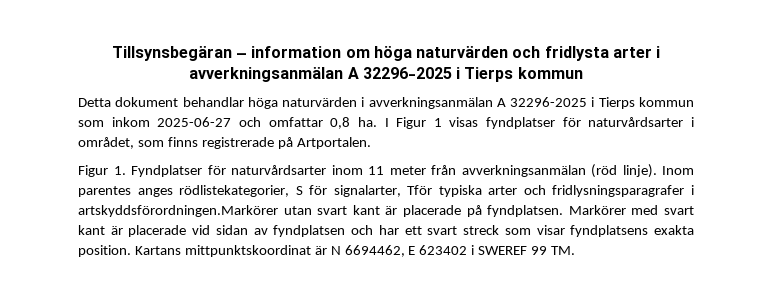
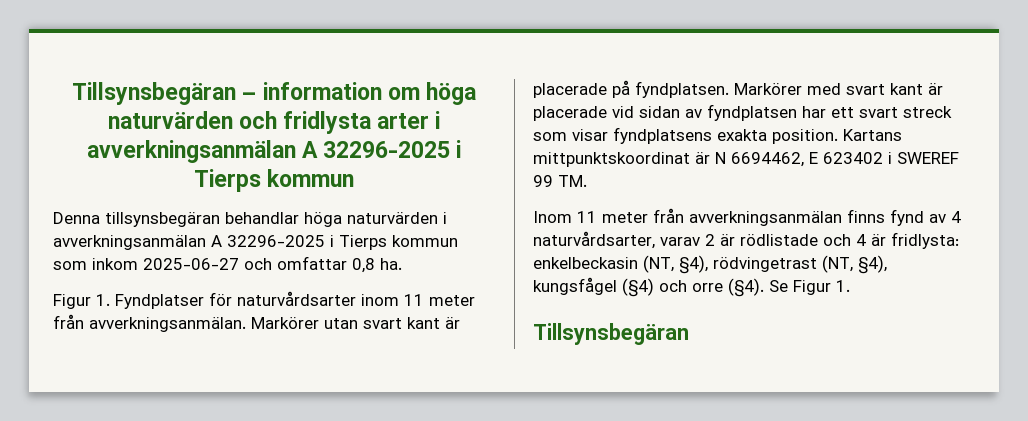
- Detta dokument behandlar höga naturvärden i avverkningsanmälan A 32296-2025 i Tierps kommun som inkom 2025-06-27 och omfattar 0,8 ha. I Figur 1 visas fyndplatser för naturvårdsarter i området, som finns registrerade på Artportalen.
+ Denna tillsynsbegäran behandlar höga naturvärden i avverkningsanmälan A 32296-2025 i Tierps kommun som inkom 2025-06-27 och omfattar 0,8 ha.
- Figur 1. Fyndplatser för naturvårdsarter inom 11 meter från avverkningsanmälan (röd linje). Inom parentes anges rödlistekategorier, S för signalarter, Tför typiska arter och fridlysningsparagrafer i artskyddsförordningen.Markörer utan svart kant är placerade på fyndplatsen.
+ Figur 1. Fyndplatser för naturvårdsarter inom 11 meter från avverkningsanmälan. Markörer utan svart kant är placerade på fyndplatsen.
- Markörer med svart kant är placerade vid sidan av fyndplatsen och har ett svart streck som visar fyndplatsens exakta position.
+ Markörer med svart kant är placerade vid sidan av fyndplatsen har ett svart streck som visar fyndplatsens exakta position.
+ Inom 11 meter från avverkningsanmälan finns fynd av 4 naturvårdsarter, varav 2 är rödlistade och 4 är fridlysta: enkelbeckasin (NT, §4), rödvingetrast (NT, §4), kungsfågel (§4) och orre (§4). Se Figur 1.
+ Tillsynsbegäran

